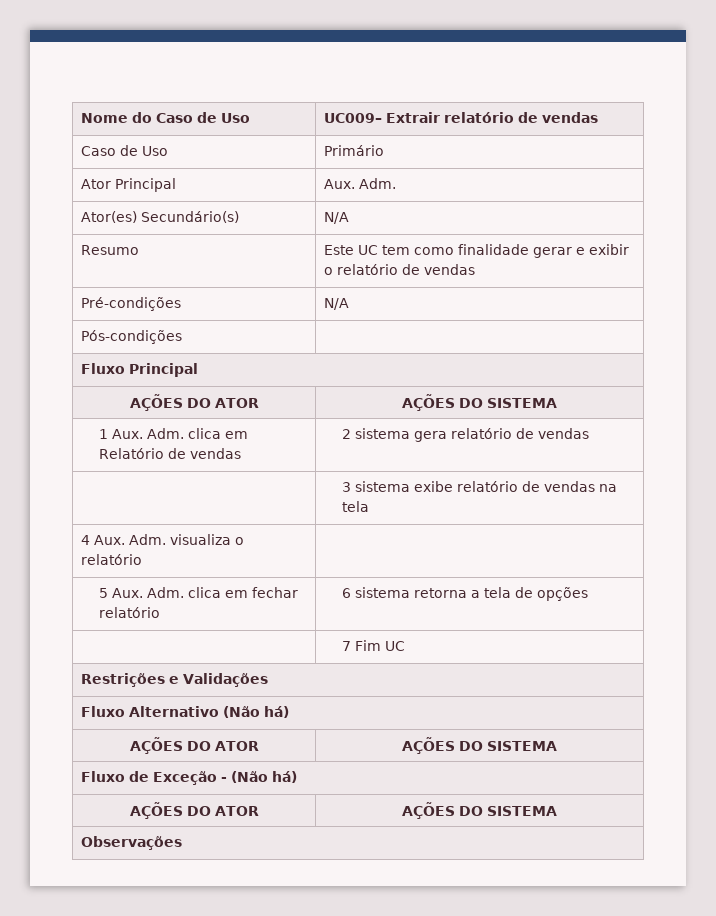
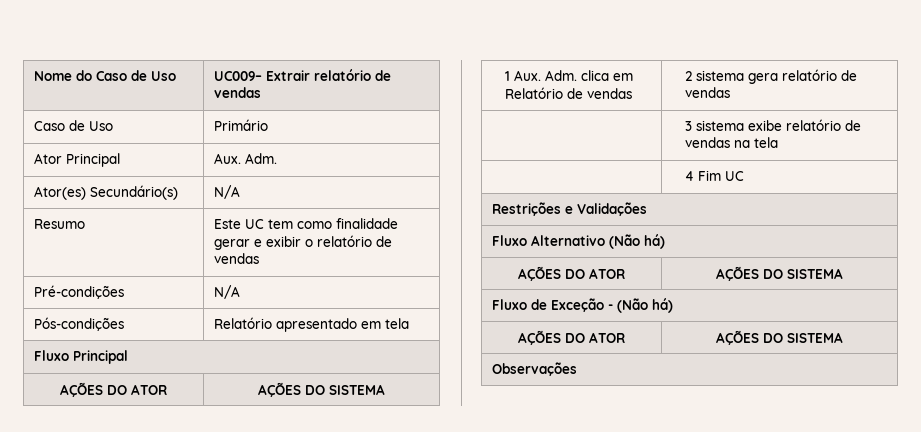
- Pós-condições |
+ Pós-condições | Relatório apresentado em tela
- 4 Aux. Adm. visualiza o relatório |
- 5 Aux. Adm. clica em fechar relatório | 6 sistema retorna a tela de opções
- | 7 Fim UC
+ | 4 Fim UC

